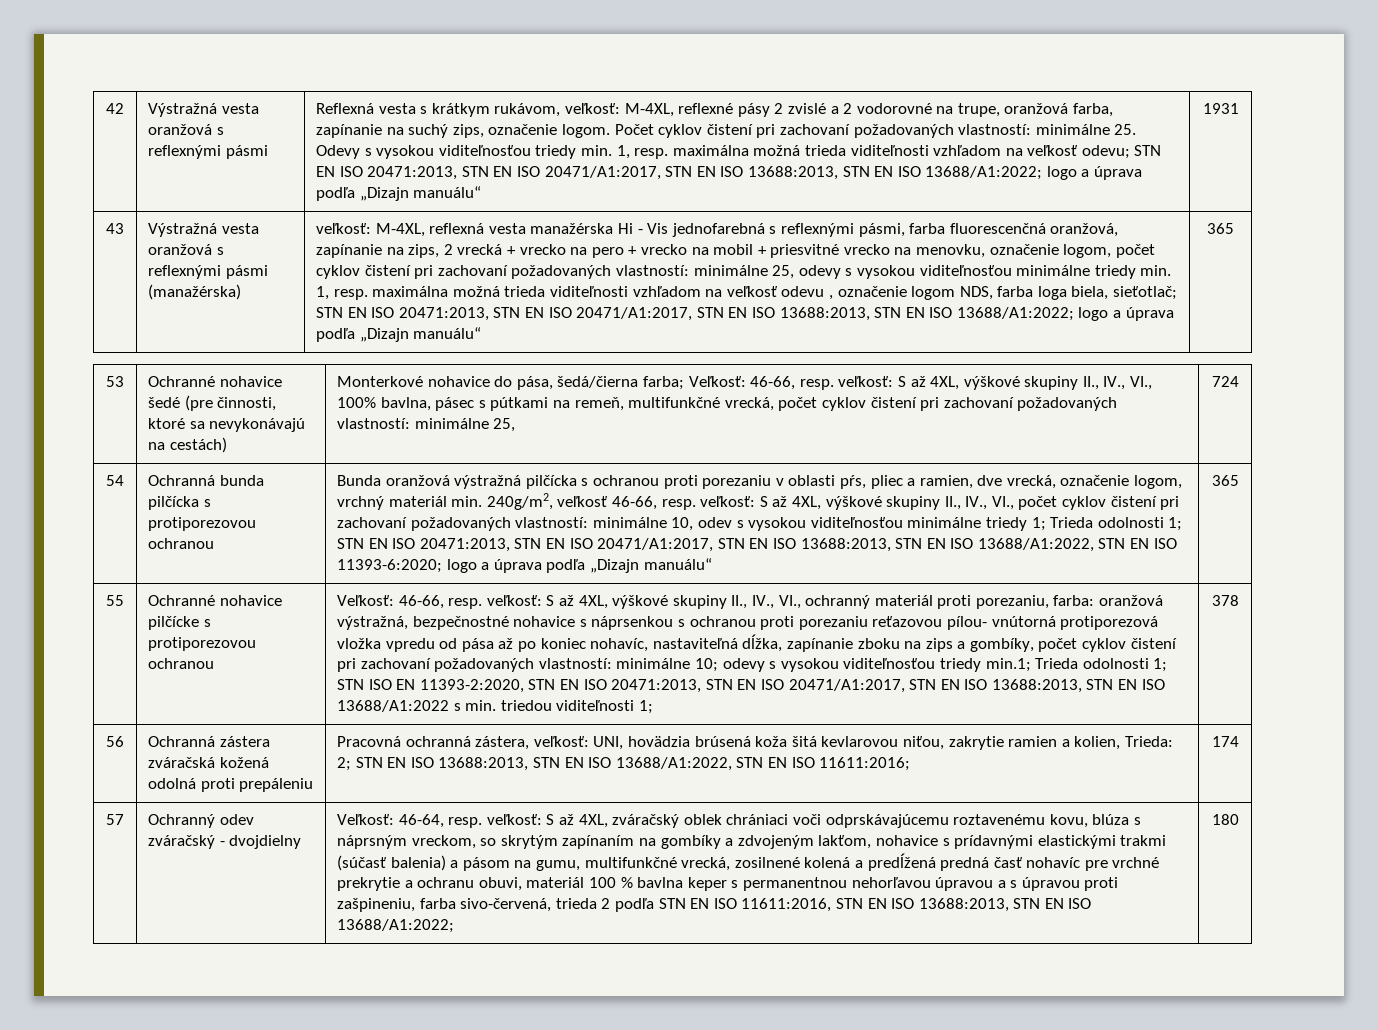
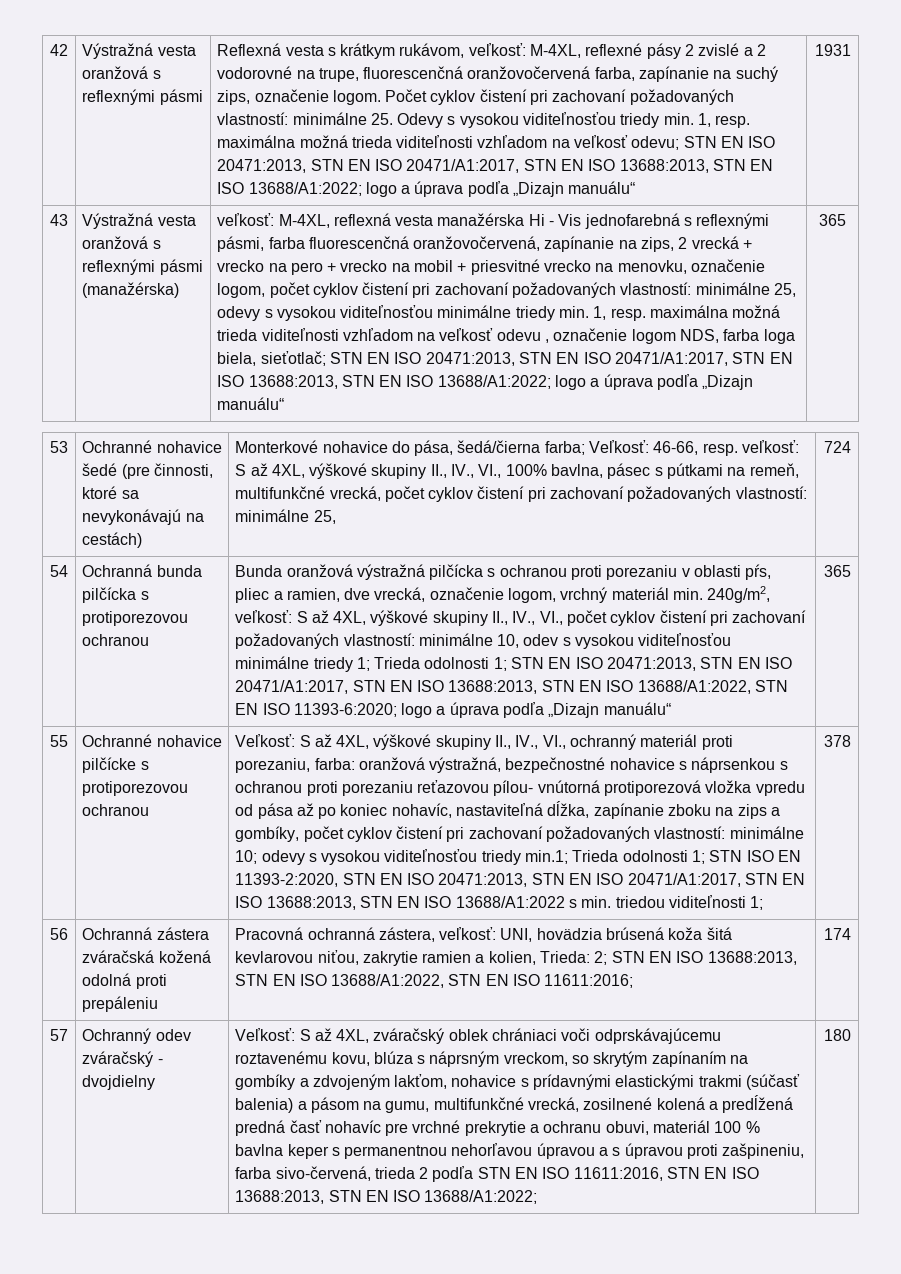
- Reflexná vesta s krátkym rukávom, veľkosť: M-4XL, reflexné pásy 2 zvislé a 2 vodorovné na trupe, oranžová farba, zapínanie na suchý zips, označenie logom.
+ Reflexná vesta s krátkym rukávom, veľkosť: M-4XL, reflexné pásy 2 zvislé a 2 vodorovné na trupe, fluorescenčná oranžovočervená farba, zapínanie na suchý zips, označenie logom.
- M-4XL, reflexná vesta manažérska Hi - Vis jednofarebná s reflexnými pásmi, farba fluorescenčná oranžová, zapínanie na zips, 2 vrecká + vrecko na pero + vrecko na mobil + priesvitné vrecko na menovku, označenie logom, počet cyklov čistení pri zachovaní požadovaných vlastností:
+ M-4XL, reflexná vesta manažérska Hi - Vis jednofarebná s reflexnými pásmi, farba fluorescenčná oranžovočervená, zapínanie na zips, 2 vrecká + vrecko na pero + vrecko na mobil + priesvitné vrecko na menovku, označenie logom, počet cyklov čistení pri zachovaní požadovaných vlastností:
- Bunda oranžová výstražná pilčícka s ochranou proti porezaniu v oblasti pŕs, pliec a ramien, dve vrecká, označenie logom, vrchný materiál min. 240g/m2, veľkosť 46-66, resp. veľkosť:
+ Bunda oranžová výstražná pilčícka s ochranou proti porezaniu v oblasti pŕs, pliec a ramien, dve vrecká, označenie logom, vrchný materiál min. 240g/m2, veľkosť:
- Ochranné nohavice pilčícke s protiporezovou ochranou | Veľkosť: 46-66, resp. veľkosť:
+ Ochranné nohavice pilčícke s protiporezovou ochranou | Veľkosť:
- 46-64, resp. veľkosť:

